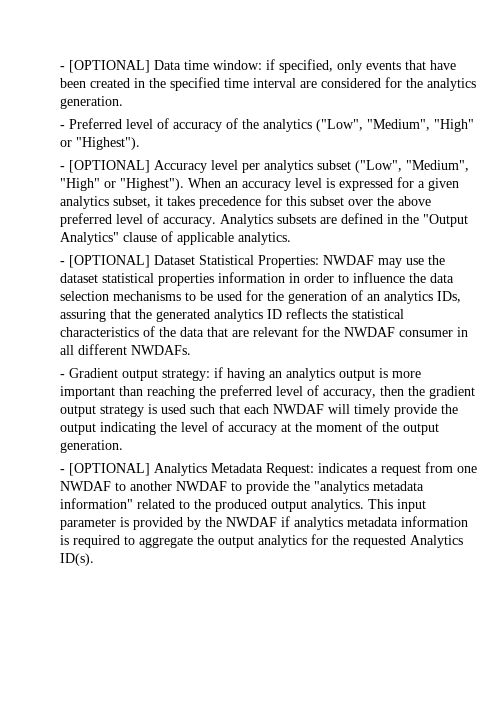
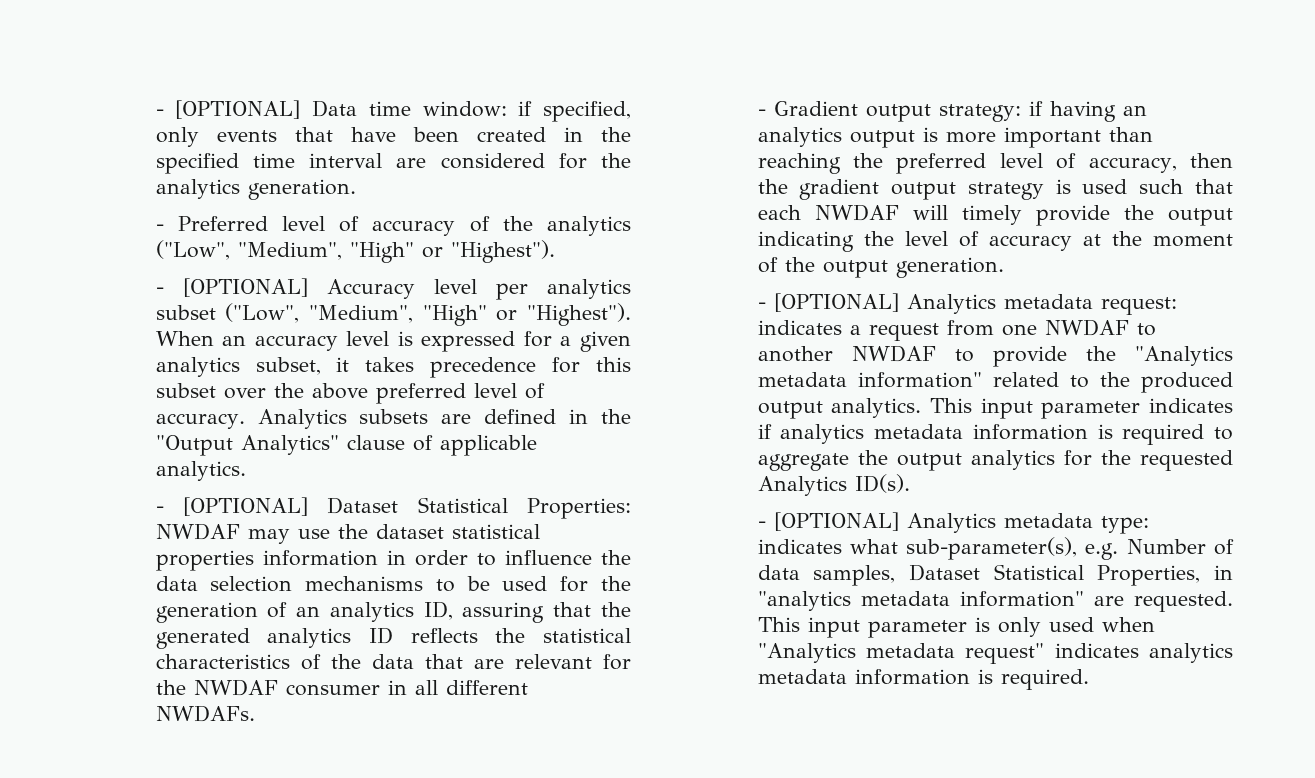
- - [OPTIONAL] Dataset Statistical Properties: NWDAF may use the dataset statistical properties information in order to influence the data selection mechanisms to be used for the generation of an analytics IDs, assuring that the generated analytics ID reflects the statistical characteristics of the data that are relevant for the NWDAF consumer in all different NWDAFs.
+ - [OPTIONAL] Dataset Statistical Properties: NWDAF may use the dataset statistical properties information in order to influence the data selection mechanisms to be used for the generation of an analytics ID, assuring that the generated analytics ID reflects the statistical characteristics of the data that are relevant for the NWDAF consumer in all different NWDAFs.
- - [OPTIONAL] Analytics Metadata Request: indicates a request from one NWDAF to another NWDAF to provide the "analytics metadata information" related to the produced output analytics.
+ - [OPTIONAL] Analytics metadata request: indicates a request from one NWDAF to another NWDAF to provide the "Analytics metadata information" related to the produced output analytics.
- This input parameter is provided by the NWDAF if analytics metadata information is required to aggregate the output analytics for the requested Analytics ID(s).
+ This input parameter indicates if analytics metadata information is required to aggregate the output analytics for the requested Analytics ID(s).
+ - [OPTIONAL] Analytics metadata type: indicates what sub-parameter(s), e.g. Number of data samples, Dataset Statistical Properties, in "analytics metadata information" are requested. This input parameter is only used when "Analytics metadata request" indicates analytics metadata information is required.

